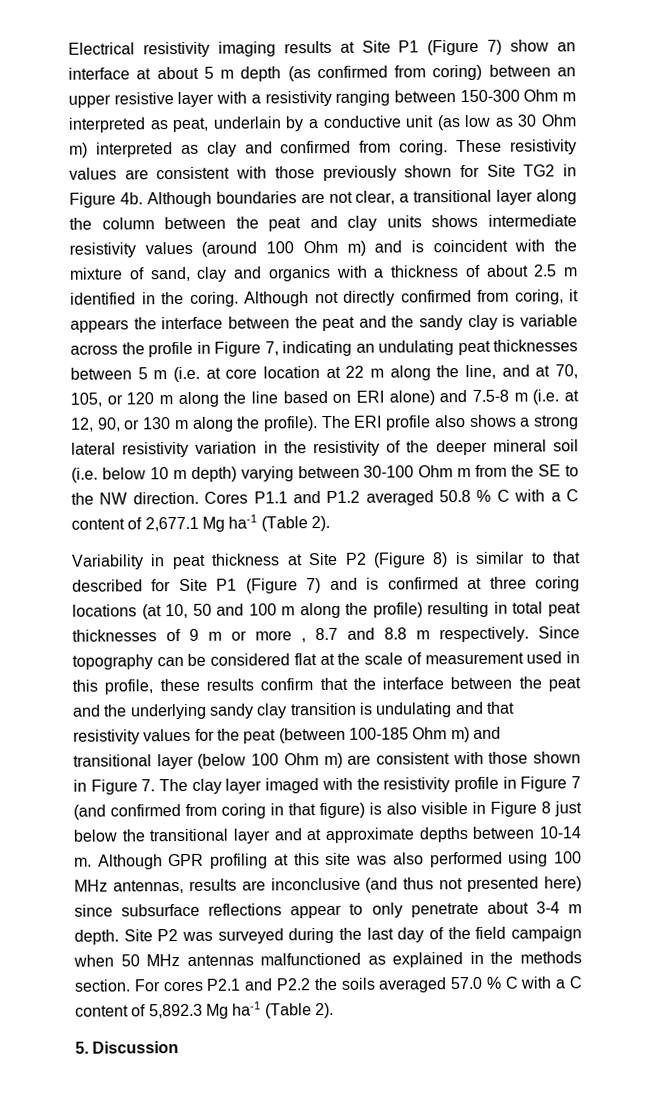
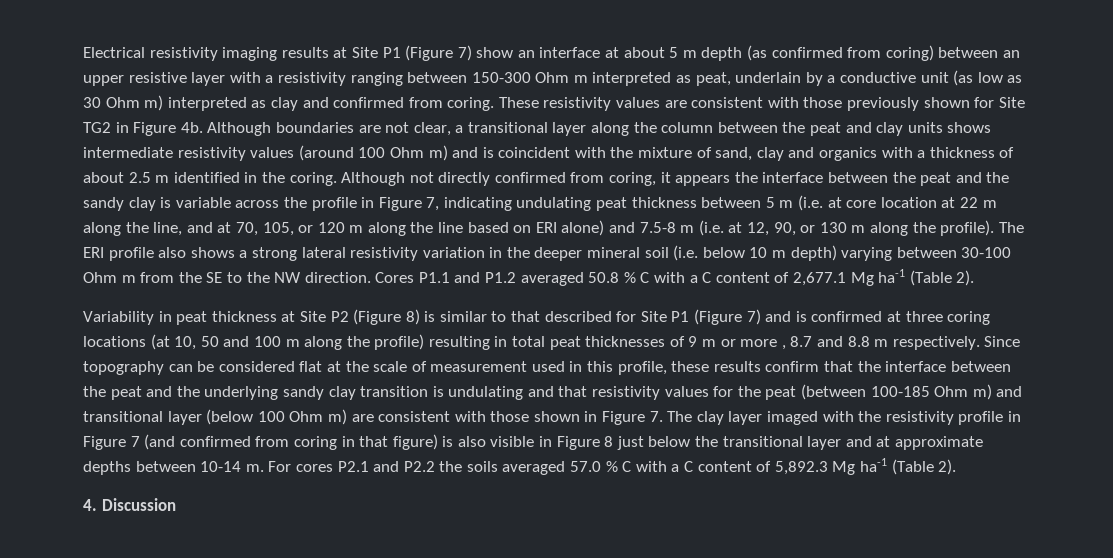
- Although not directly confirmed from coring, it appears the interface between the peat and the sandy clay is variable across the profile in Figure 7, indicating an undulating peat thicknesses between 5 m (i.e. at core location at 22 m along the line, and at 70, 105, or 120 m along the line based on ERI alone) and 7.5-8 m (i.e. at 12, 90, or 130 m along the profile).
+ Although not directly confirmed from coring, it appears the interface between the peat and the sandy clay is variable across the profile in Figure 7, indicating undulating peat thickness between 5 m (i.e. at core location at 22 m along the line, and at 70, 105, or 120 m along the line based on ERI alone) and 7.5-8 m (i.e. at 12, 90, or 130 m along the profile).
- The ERI profile also shows a strong lateral resistivity variation in the resistivity of the deeper mineral soil (i.e. below 10 m depth) varying between 30-100 Ohm m from the SE to the NW direction.
+ The ERI profile also shows a strong lateral resistivity variation in the deeper mineral soil (i.e. below 10 m depth) varying between 30-100 Ohm m from the SE to the NW direction.
- Although GPR profiling at this site was also performed using 100 MHz antennas, results are inconclusive (and thus not presented here) since subsurface reflections appear to only penetrate about 3-4 m depth. Site P2 was surveyed during the last day of the field campaign when 50 MHz antennas malfunctioned as explained in the methods section.
- 5. Discussion
+ 4. Discussion

